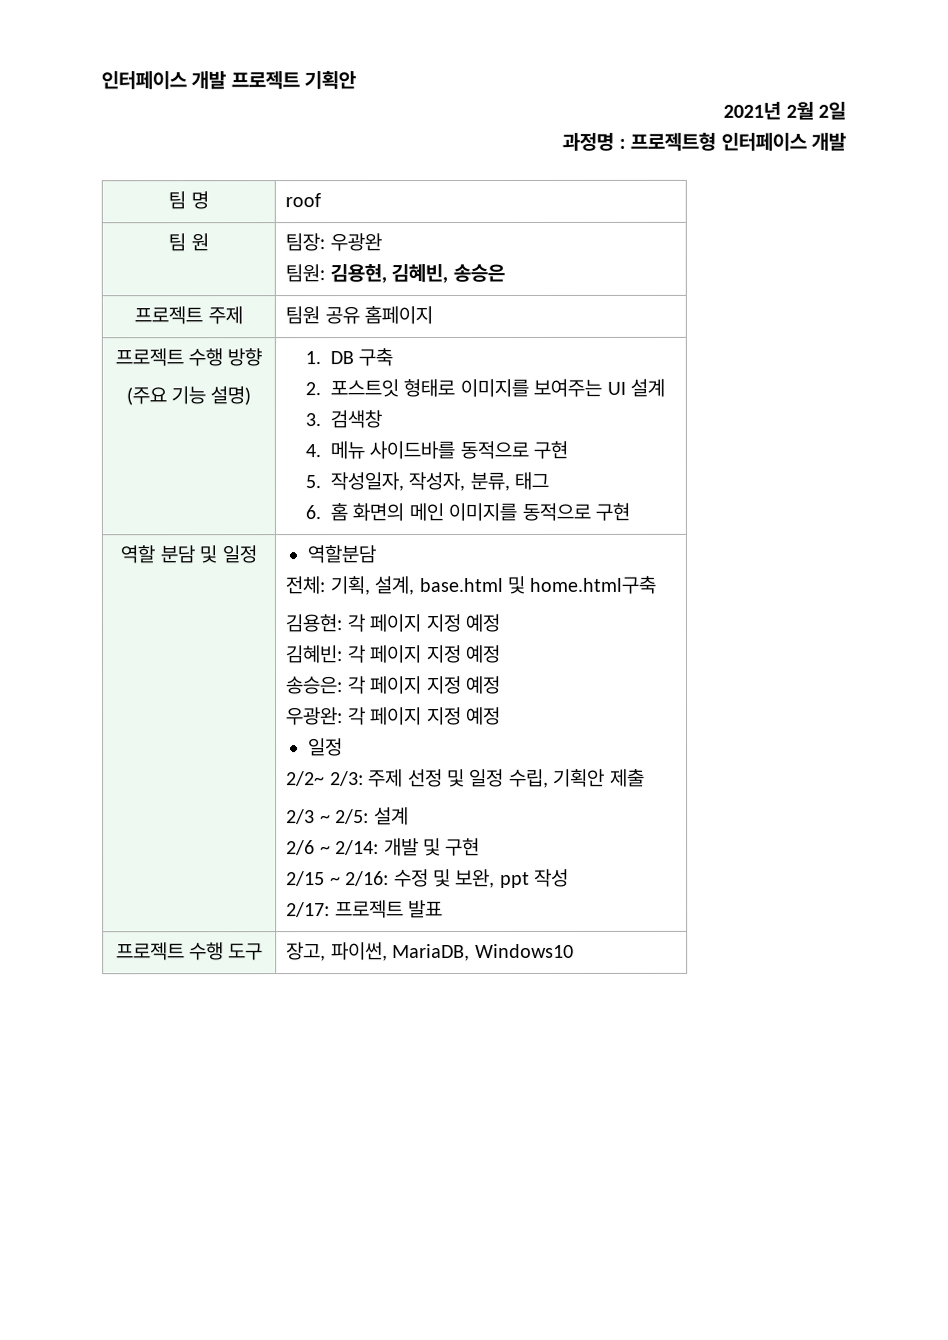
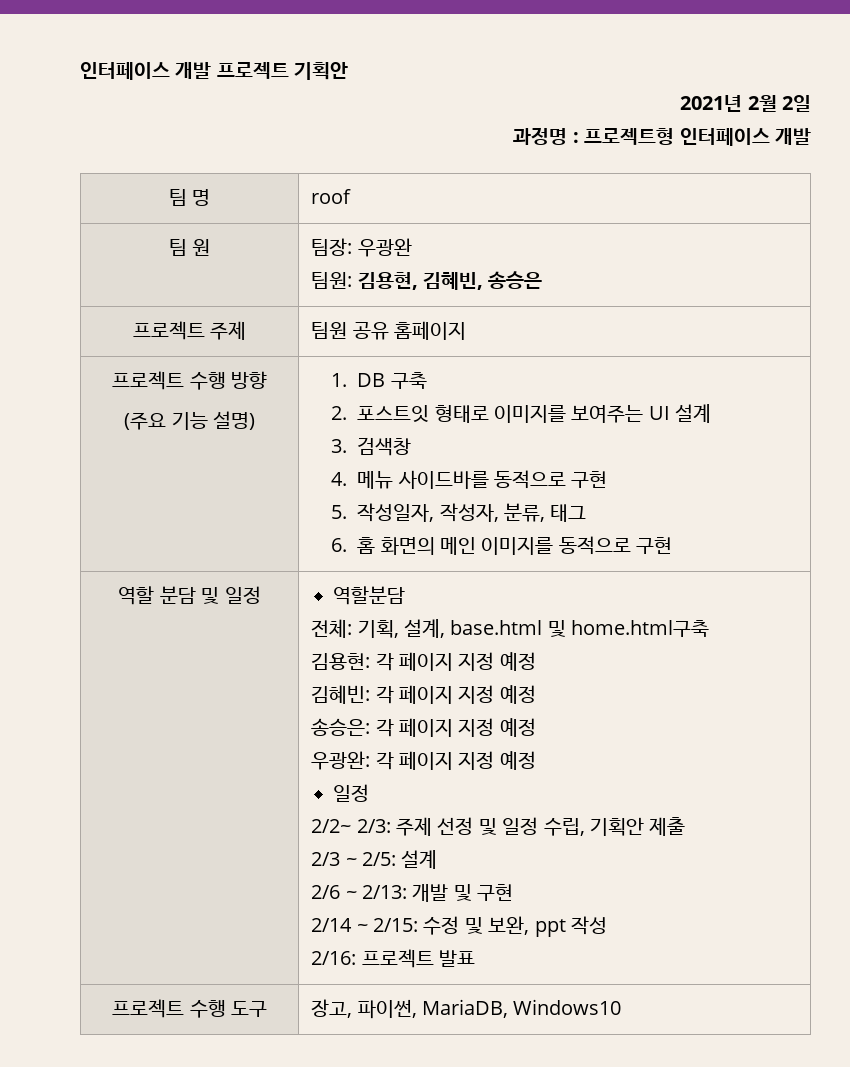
- 2/6 ~ 2/14: 개발 및 구현
+ 2/6 ~ 2/13: 개발 및 구현
- 2/15 ~ 2/16: 수정 및 보완, ppt 작성
+ 2/14 ~ 2/15: 수정 및 보완, ppt 작성
- 2/17: 프로젝트 발표
+ 2/16: 프로젝트 발표

